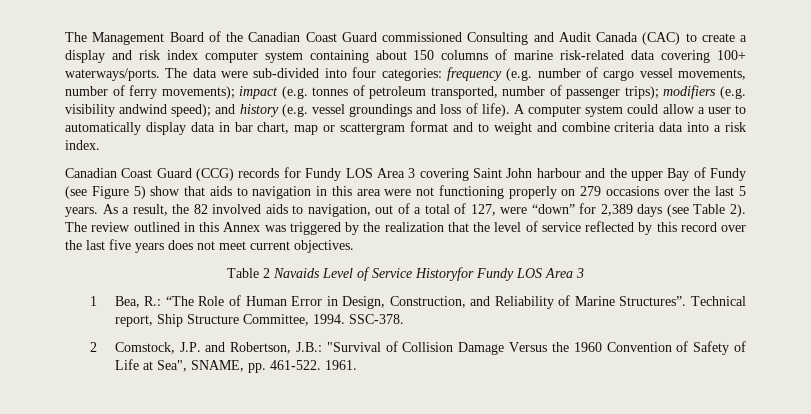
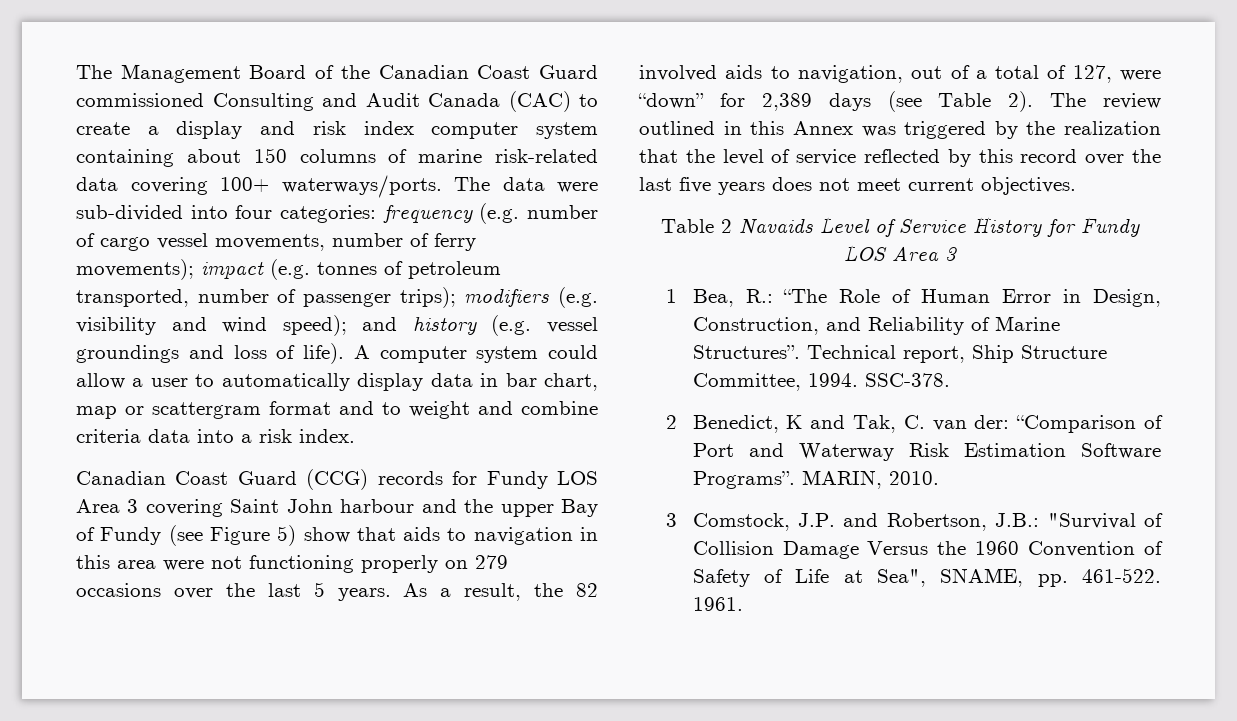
- The data were sub-divided into four categories: frequency (e.g. number of cargo vessel movements, number of ferry movements); impact (e.g. tonnes of petroleum transported, number of passenger trips); modifiers (e.g. visibility andwind speed); and history (e.g. vessel groundings and loss of life).
+ The data were sub-divided into four categories: frequency (e.g. number of cargo vessel movements, number of ferry movements); impact (e.g. tonnes of petroleum transported, number of passenger trips); modifiers (e.g. visibility and wind speed); and history (e.g. vessel groundings and loss of life).
- Table 2 Navaids Level of Service Historyfor Fundy LOS Area 3
+ Table 2 Navaids Level of Service History for Fundy LOS Area 3
- 2 Comstock, J.P. and Robertson, J.B.: "Survival of Collision Damage Versus the 1960 Convention of Safety of Life at Sea", SNAME, pp. 461-522.
+ 2 Benedict, K and Tak, C. van der: “Comparison of Port and Waterway Risk Estimation Software Programs”. MARIN, 2010.
+ 3 Comstock, J.P. and Robertson, J.B.: "Survival of Collision Damage Versus the 1960 Convention of Safety of Life at Sea", SNAME, pp. 461-522.

